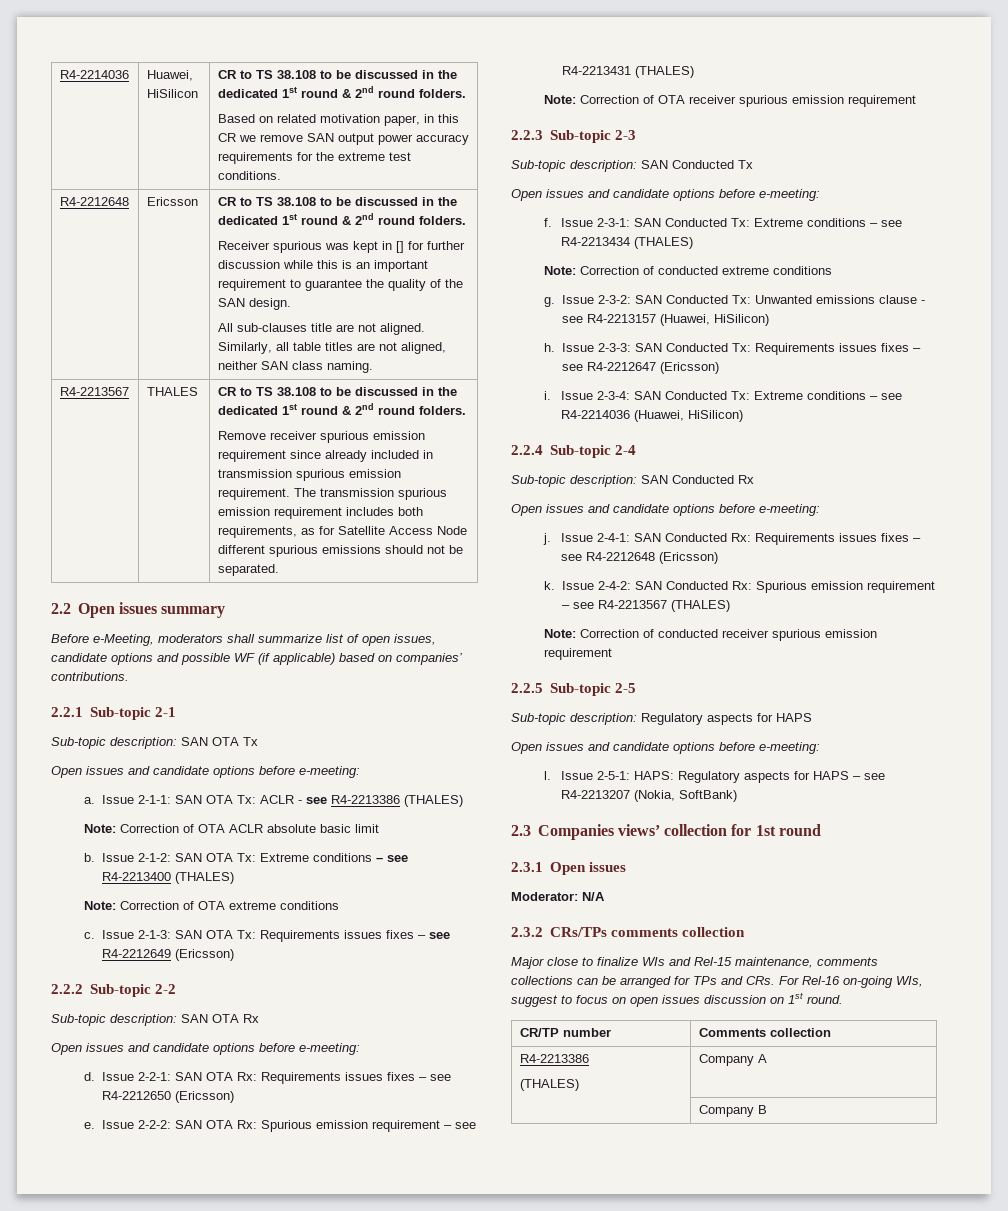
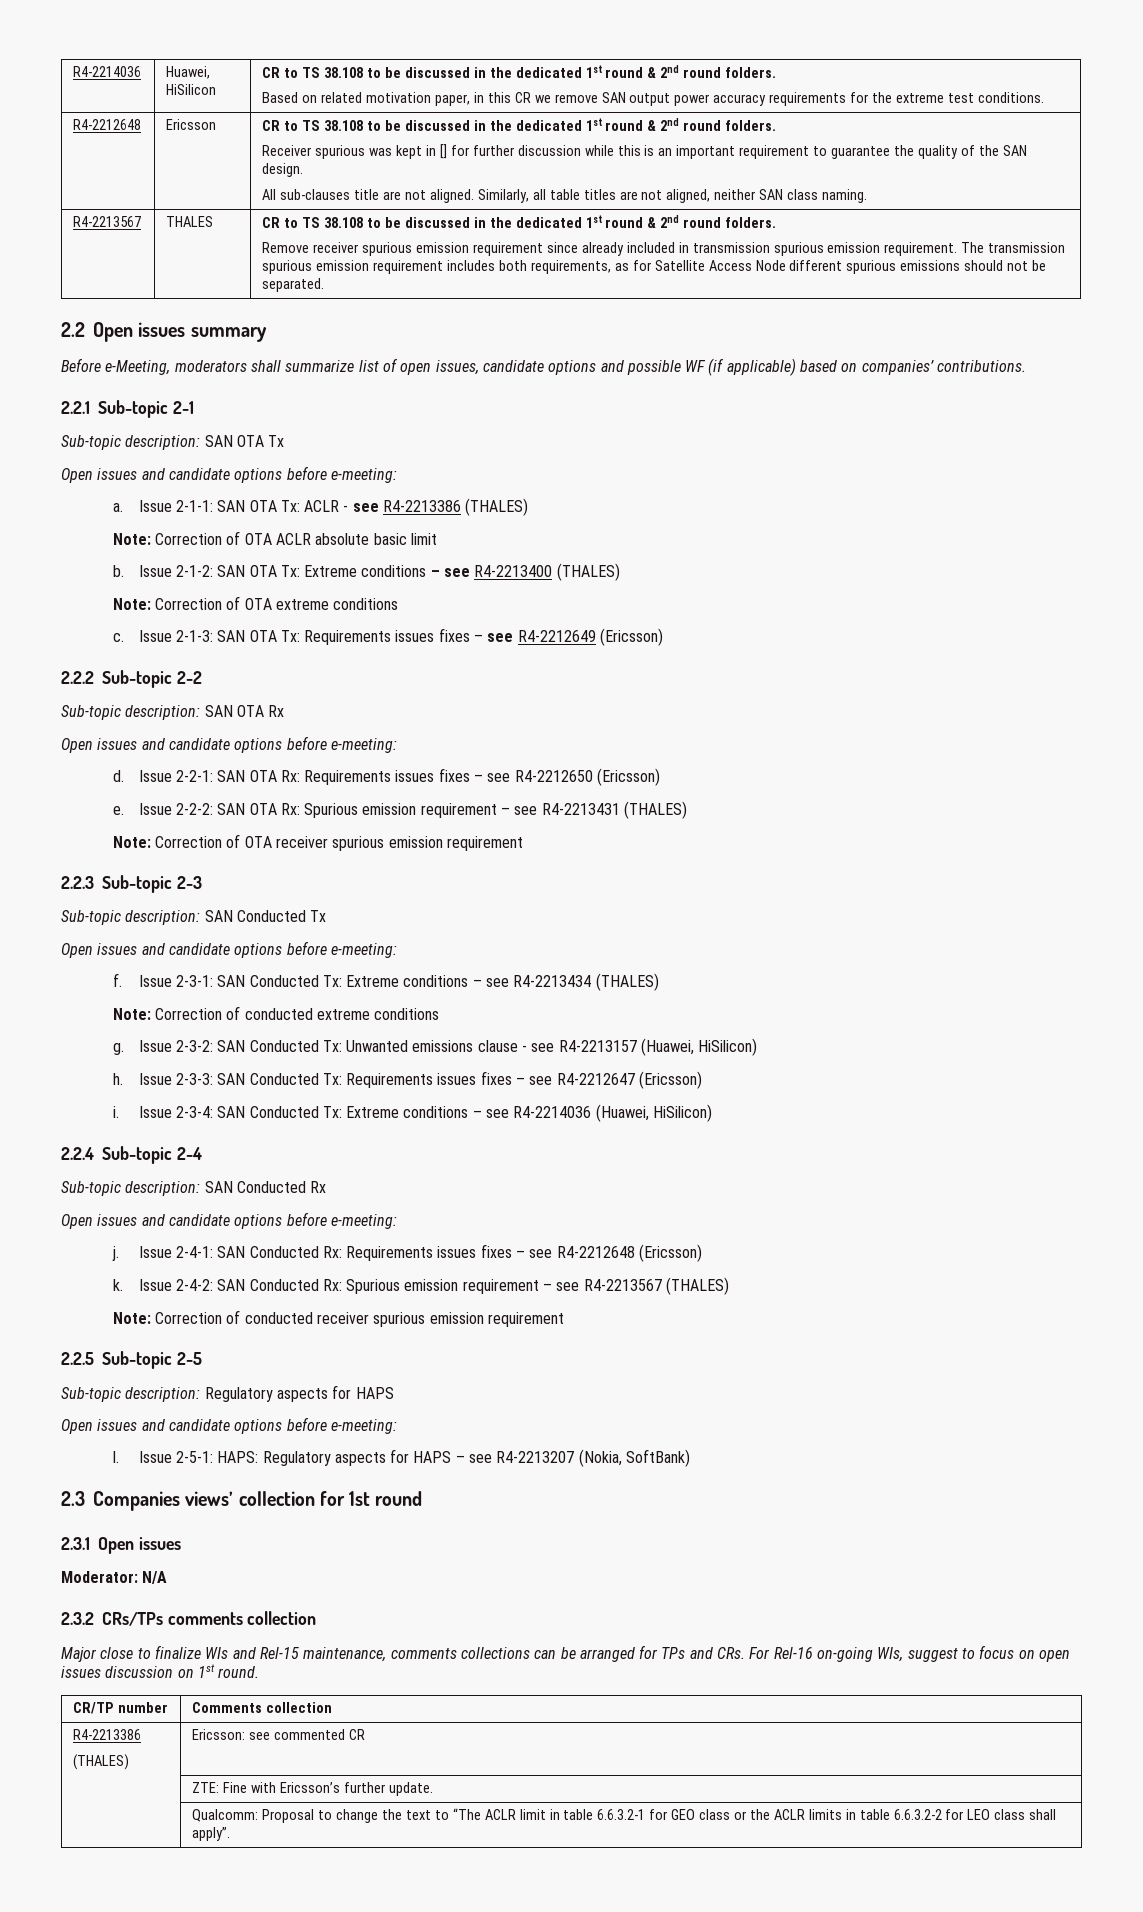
  CR/TP number | Comments collection
  R4-2213386
- (THALES) | Company A
- | Company B
+ (THALES) | Ericsson: see commented CR
+ | ZTE: Fine with Ericsson’s further update.
+ | Qualcomm: Proposal to change the text to “The ACLR limit in table 6.6.3.2-1 for GEO class or the ACLR limits in table 6.6.3.2-2 for LEO class shall apply”.

